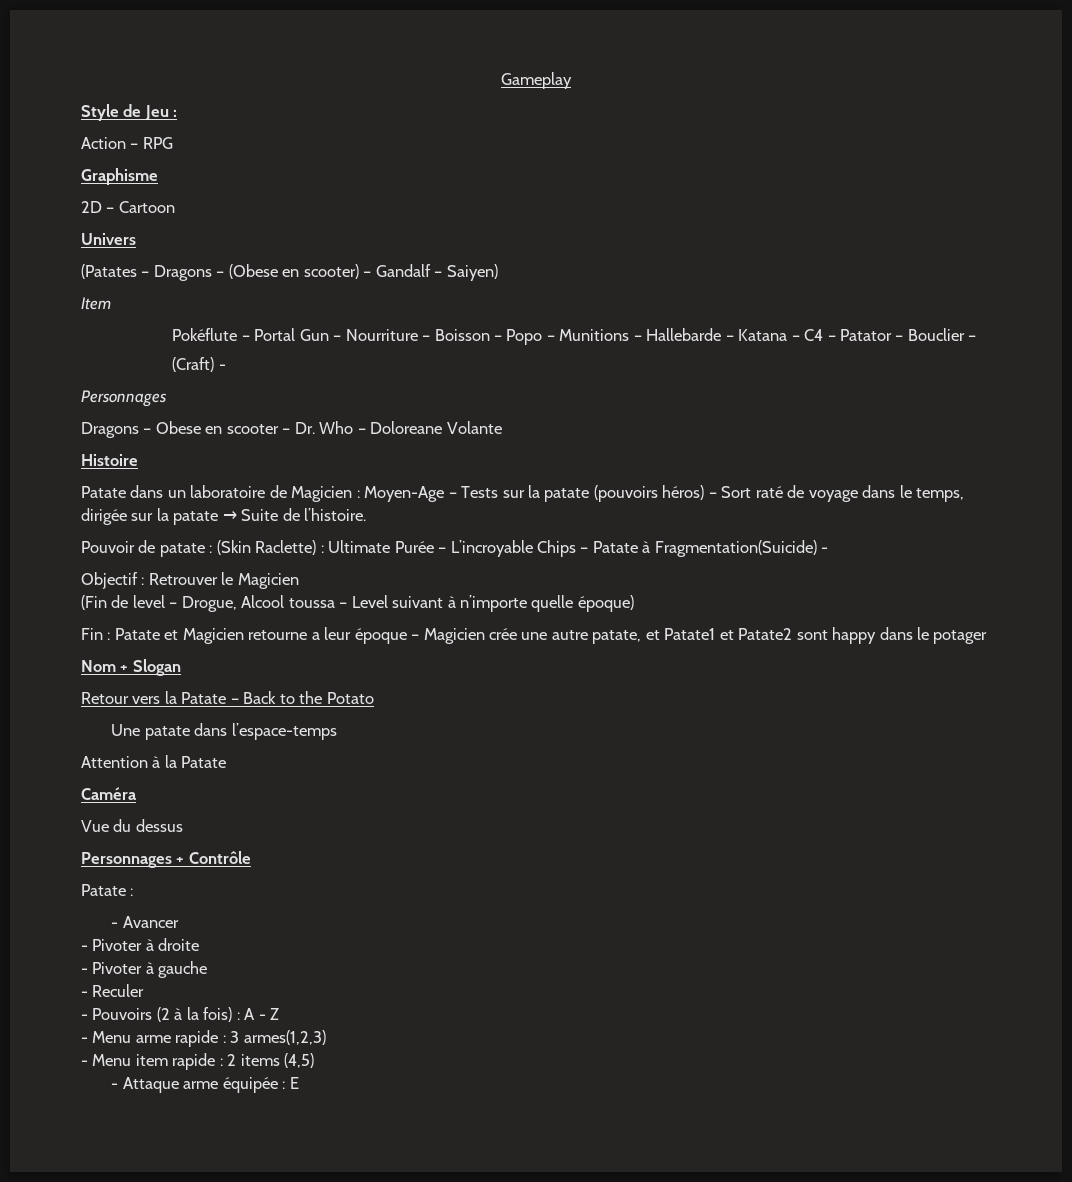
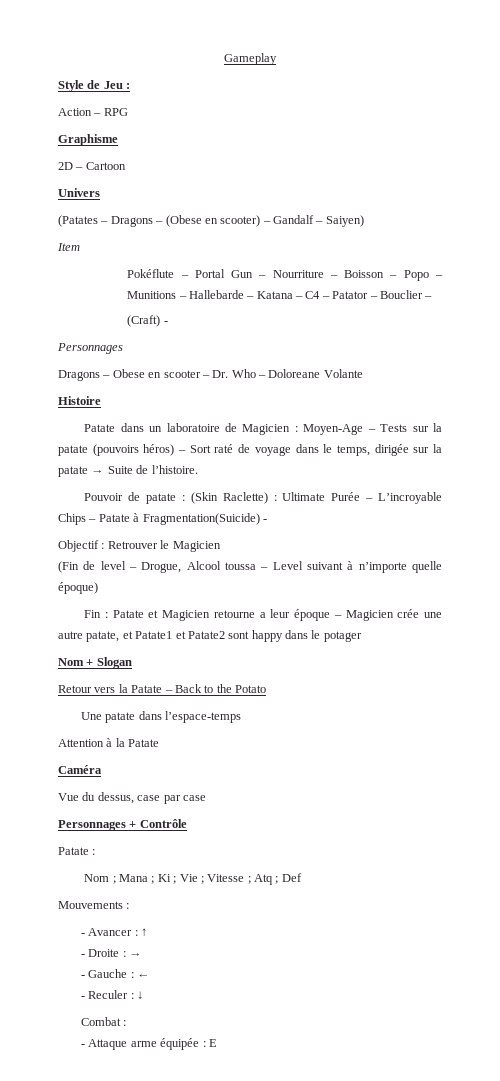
- Vue du dessus
+ Vue du dessus, case par case
+ Nom ; Mana ; Ki ; Vie ; Vitesse ; Atq ; Def
+ Mouvements :
- - Avancer
- - Pivoter à droite
- - Pivoter à gauche
- - Reculer
- - Pouvoirs (2 à la fois) : A - Z
- - Menu arme rapide : 3 armes(1,2,3)
- - Menu item rapide : 2 items (4,5)
+ - Avancer : ↑
+ - Droite : →
+ - Gauche : ←
+ - Reculer : ↓
+ Combat :

